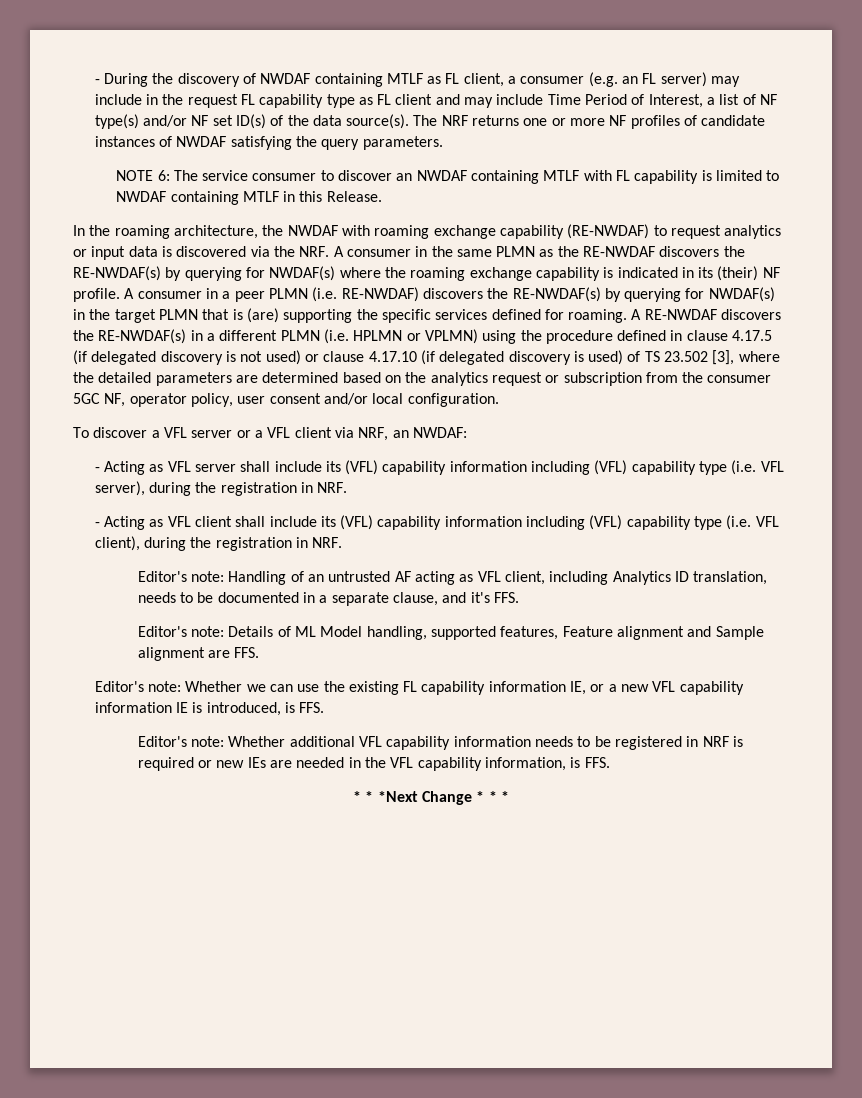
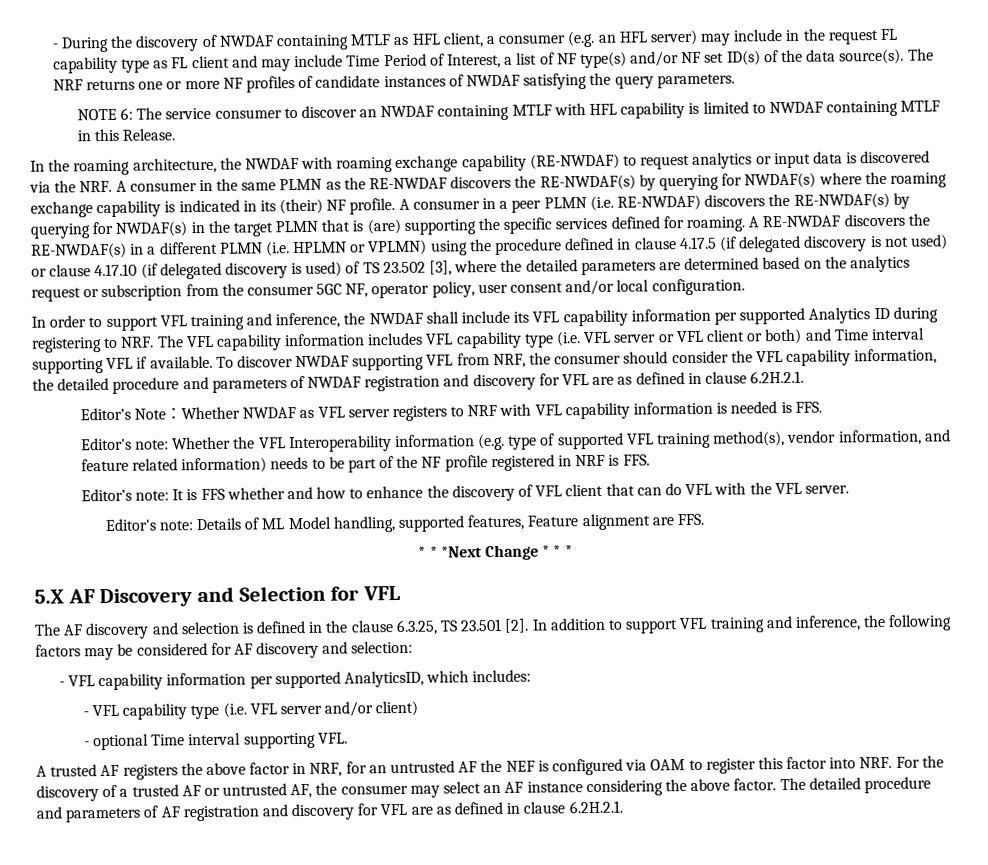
- - During the discovery of NWDAF containing MTLF as FL client, a consumer (e.g. an FL server) may include in the request FL capability type as FL client and may include Time Period of Interest, a list of NF type(s) and/or NF set ID(s) of the data source(s).
+ - During the discovery of NWDAF containing MTLF as HFL client, a consumer (e.g. an HFL server) may include in the request FL capability type as FL client and may include Time Period of Interest, a list of NF type(s) and/or NF set ID(s) of the data source(s).
- NOTE 6: The service consumer to discover an NWDAF containing MTLF with FL capability is limited to NWDAF containing MTLF in this Release.
+ NOTE 6: The service consumer to discover an NWDAF containing MTLF with HFL capability is limited to NWDAF containing MTLF in this Release.
- To discover a VFL server or a VFL client via NRF, an NWDAF:
- - Acting as VFL server shall include its (VFL) capability information including (VFL) capability type (i.e. VFL server), during the registration in NRF.
- - Acting as VFL client shall include its (VFL) capability information including (VFL) capability type (i.e. VFL client), during the registration in NRF.
- Editor's note: Handling of an untrusted AF acting as VFL client, including Analytics ID translation, needs to be documented in a separate clause, and it's FFS.
+ In order to support VFL training and inference, the NWDAF shall include its VFL capability information per supported Analytics ID during registering to NRF. The VFL capability information includes VFL capability type (i.e. VFL server or VFL client or both) and Time interval supporting VFL if available. To discover NWDAF supporting VFL from NRF, the consumer should consider the VFL capability information, the detailed procedure and parameters of NWDAF registration and discovery for VFL are as defined in clause 6.2H.2.1.
+ Editor’s Note：Whether NWDAF as VFL server registers to NRF with VFL capability information is needed is FFS.
+ Editor's note: Whether the VFL Interoperability information (e.g. type of supported VFL training method(s), vendor information, and feature related information) needs to be part of the NF profile registered in NRF is FFS.
+ Editor’s note: It is FFS whether and how to enhance the discovery of VFL client that can do VFL with the VFL server.
- Editor's note: Details of ML Model handling, supported features, Feature alignment and Sample alignment are FFS.
+ Editor's note: Details of ML Model handling, supported features, Feature alignment are FFS.
- Editor's note: Whether we can use the existing FL capability information IE, or a new VFL capability information IE is introduced, is FFS.
- Editor's note: Whether additional VFL capability information needs to be registered in NRF is required or new IEs are needed in the VFL capability information, is FFS.
+ 5.X AF Discovery and Selection for VFL
+ The AF discovery and selection is defined in the clause 6.3.25, TS 23.501 [2]. In addition to support VFL training and inference, the following factors may be considered for AF discovery and selection:
+ - VFL capability information per supported AnalyticsID, which includes:
+ - VFL capability type (i.e. VFL server and/or client)
+ - optional Time interval supporting VFL.
+ A trusted AF registers the above factor in NRF, for an untrusted AF the NEF is configured via OAM to register this factor into NRF. For the discovery of a trusted AF or untrusted AF, the consumer may select an AF instance considering the above factor. The detailed procedure and parameters of AF registration and discovery for VFL are as defined in clause 6.2H.2.1.

